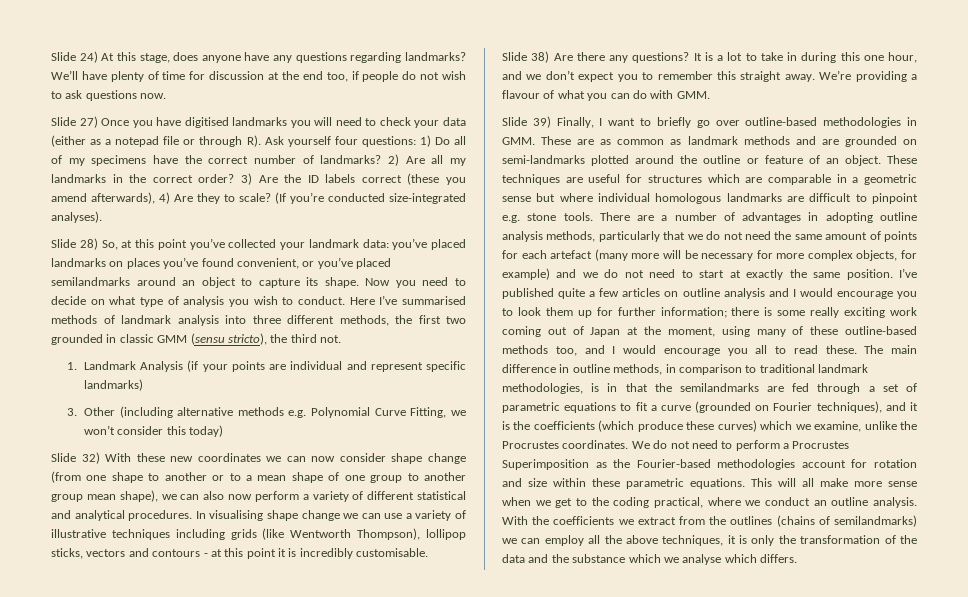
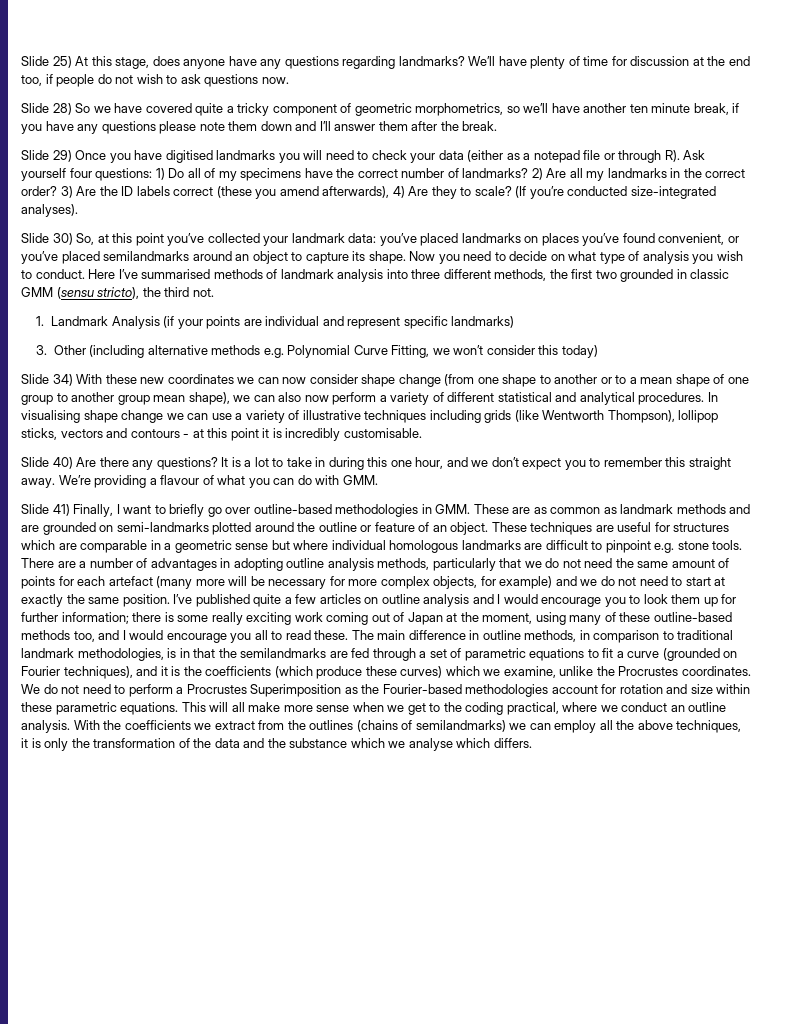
- Slide 24) At this stage, does anyone have any questions regarding landmarks?
+ Slide 25) At this stage, does anyone have any questions regarding landmarks?
- Slide 27) Once you have digitised landmarks you will need to check your data (either as a notepad file or through R). Ask yourself four questions: 1) Do all of my specimens have the correct number of landmarks?
+ Slide 28) So we have covered quite a tricky component of geometric morphometrics, so we’ll have another ten minute break, if you have any questions please note them down and I’ll answer them after the break.
+ Slide 29) Once you have digitised landmarks you will need to check your data (either as a notepad file or through R). Ask yourself four questions: 1) Do all of my specimens have the correct number of landmarks?
- Slide 28) So, at this point you’ve collected your landmark data: you’ve placed landmarks on places you’ve found convenient, or you’ve placed semilandmarks around an object to capture its shape.
+ Slide 30) So, at this point you’ve collected your landmark data: you’ve placed landmarks on places you’ve found convenient, or you’ve placed semilandmarks around an object to capture its shape.
- Slide 32) With these new coordinates we can now consider shape change (from one shape to another or to a mean shape of one group to another group mean shape), we can also now perform a variety of different statistical and analytical procedures.
+ Slide 34) With these new coordinates we can now consider shape change (from one shape to another or to a mean shape of one group to another group mean shape), we can also now perform a variety of different statistical and analytical procedures.
- Slide 38) Are there any questions?
+ Slide 40) Are there any questions?
- Slide 39) Finally, I want to briefly go over outline-based methodologies in GMM. These are as common as landmark methods and are grounded on semi-landmarks plotted around the outline or feature of an object.
+ Slide 41) Finally, I want to briefly go over outline-based methodologies in GMM. These are as common as landmark methods and are grounded on semi-landmarks plotted around the outline or feature of an object.

